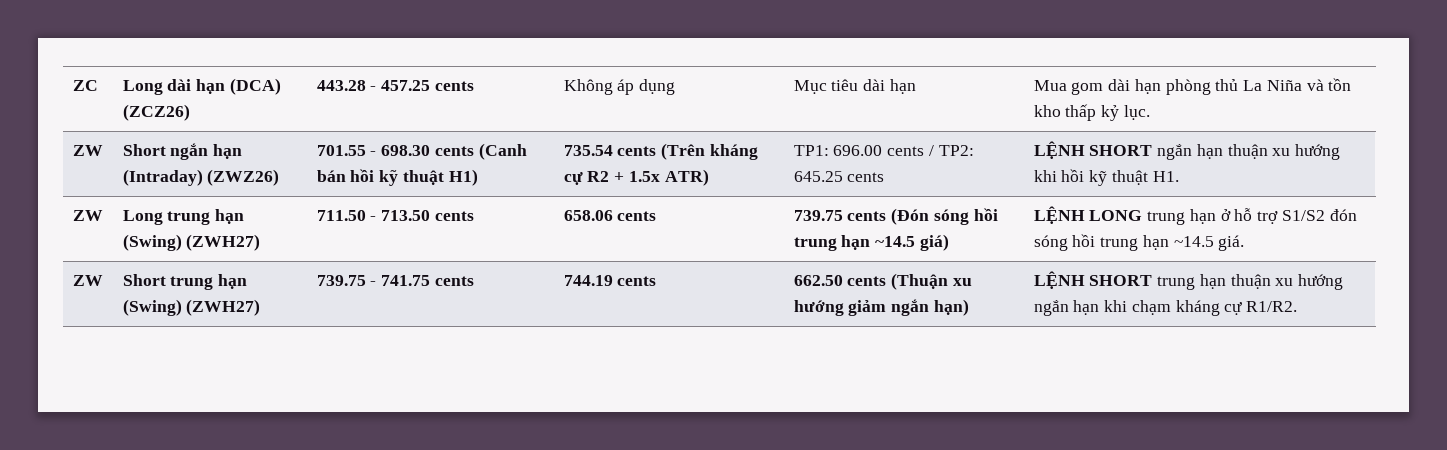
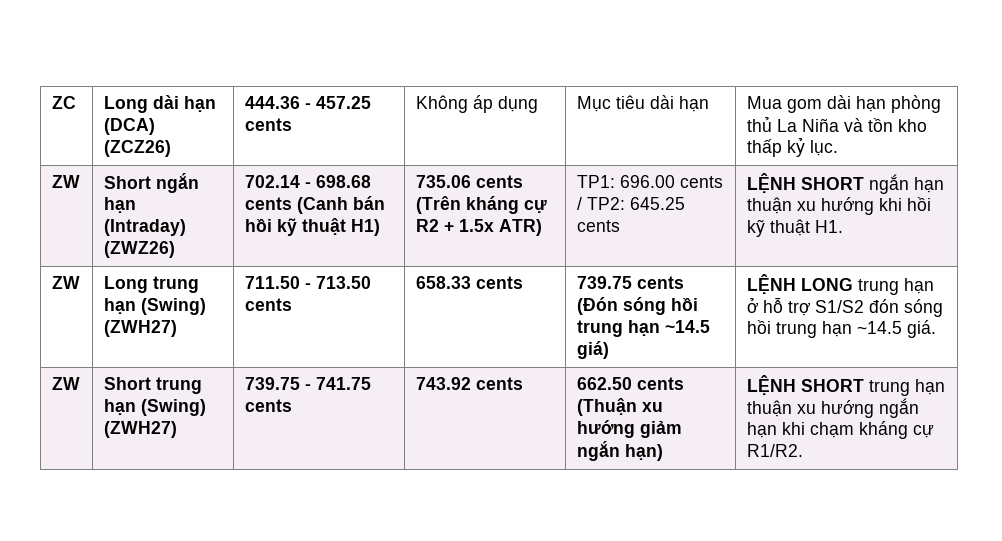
- ZC | Long dài hạn (DCA) (ZCZ26) | 443.28 - 457.25 cents | Không áp dụng | Mục tiêu dài hạn | Mua gom dài hạn phòng thủ La Niña và tồn kho thấp kỷ lục.
+ ZC | Long dài hạn (DCA) (ZCZ26) | 444.36 - 457.25 cents | Không áp dụng | Mục tiêu dài hạn | Mua gom dài hạn phòng thủ La Niña và tồn kho thấp kỷ lục.
- 701.55 - 698.30 cents (Canh bán hồi kỹ thuật H1)
+ 702.14 - 698.68 cents (Canh bán hồi kỹ thuật H1)
- 735.54 cents (Trên kháng cự R2 + 1.5x ATR)
+ 735.06 cents (Trên kháng cự R2 + 1.5x ATR)
- ZW | Long trung hạn (Swing) (ZWH27) | 711.50 - 713.50 cents | 658.06 cents | 739.75 cents (Đón sóng hồi trung hạn ~14.5 giá) | LỆNH LONG trung hạn ở hỗ trợ S1/S2 đón sóng hồi trung hạn ~14.5 giá.
+ ZW | Long trung hạn (Swing) (ZWH27) | 711.50 - 713.50 cents | 658.33 cents | 739.75 cents (Đón sóng hồi trung hạn ~14.5 giá) | LỆNH LONG trung hạn ở hỗ trợ S1/S2 đón sóng hồi trung hạn ~14.5 giá.
- ZW | Short trung hạn (Swing) (ZWH27) | 739.75 - 741.75 cents | 744.19 cents | 662.50 cents (Thuận xu hướng giảm ngắn hạn) | LỆNH SHORT trung hạn thuận xu hướng ngắn hạn khi chạm kháng cự R1/R2.
+ ZW | Short trung hạn (Swing) (ZWH27) | 739.75 - 741.75 cents | 743.92 cents | 662.50 cents (Thuận xu hướng giảm ngắn hạn) | LỆNH SHORT trung hạn thuận xu hướng ngắn hạn khi chạm kháng cự R1/R2.

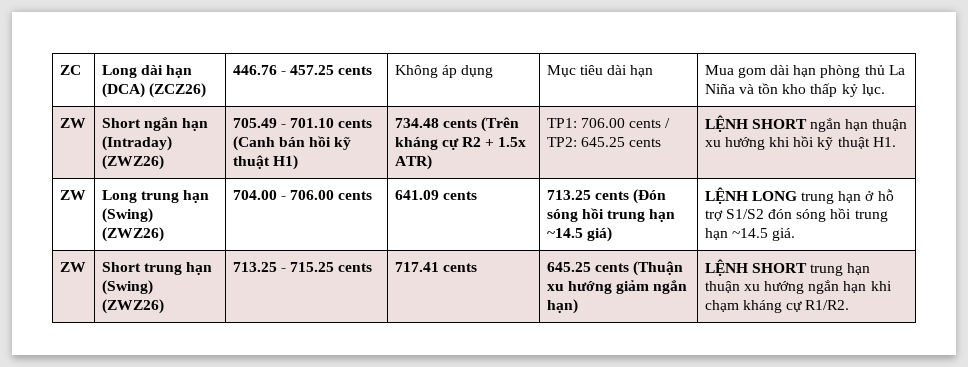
- ZC | Long dài hạn (DCA) (ZCZ26) | 444.36 - 457.25 cents | Không áp dụng | Mục tiêu dài hạn | Mua gom dài hạn phòng thủ La Niña và tồn kho thấp kỷ lục.
+ ZC | Long dài hạn (DCA) (ZCZ26) | 446.76 - 457.25 cents | Không áp dụng | Mục tiêu dài hạn | Mua gom dài hạn phòng thủ La Niña và tồn kho thấp kỷ lục.
- 702.14 - 698.68 cents (Canh bán hồi kỹ thuật H1)
+ 705.49 - 701.10 cents (Canh bán hồi kỹ thuật H1)
- 735.06 cents (Trên kháng cự R2 + 1.5x ATR)
+ 734.48 cents (Trên kháng cự R2 + 1.5x ATR)
- TP1: 696.00 cents / TP2: 645.25 cents
+ TP1: 706.00 cents / TP2: 645.25 cents
- ZW | Long trung hạn (Swing) (ZWH27) | 711.50 - 713.50 cents | 658.33 cents | 739.75 cents (Đón sóng hồi trung hạn ~14.5 giá) | LỆNH LONG trung hạn ở hỗ trợ S1/S2 đón sóng hồi trung hạn ~14.5 giá.
+ ZW | Long trung hạn (Swing) (ZWZ26) | 704.00 - 706.00 cents | 641.09 cents | 713.25 cents (Đón sóng hồi trung hạn ~14.5 giá) | LỆNH LONG trung hạn ở hỗ trợ S1/S2 đón sóng hồi trung hạn ~14.5 giá.
- ZW | Short trung hạn (Swing) (ZWH27) | 739.75 - 741.75 cents | 743.92 cents | 662.50 cents (Thuận xu hướng giảm ngắn hạn) | LỆNH SHORT trung hạn thuận xu hướng ngắn hạn khi chạm kháng cự R1/R2.
+ ZW | Short trung hạn (Swing) (ZWZ26) | 713.25 - 715.25 cents | 717.41 cents | 645.25 cents (Thuận xu hướng giảm ngắn hạn) | LỆNH SHORT trung hạn thuận xu hướng ngắn hạn khi chạm kháng cự R1/R2.

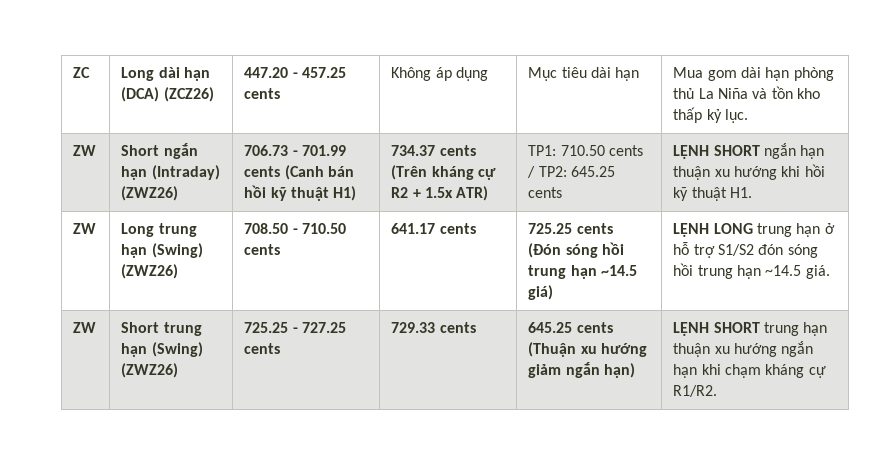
- ZC | Long dài hạn (DCA) (ZCZ26) | 446.76 - 457.25 cents | Không áp dụng | Mục tiêu dài hạn | Mua gom dài hạn phòng thủ La Niña và tồn kho thấp kỷ lục.
+ ZC | Long dài hạn (DCA) (ZCZ26) | 447.20 - 457.25 cents | Không áp dụng | Mục tiêu dài hạn | Mua gom dài hạn phòng thủ La Niña và tồn kho thấp kỷ lục.
- 705.49 - 701.10 cents (Canh bán hồi kỹ thuật H1)
+ 706.73 - 701.99 cents (Canh bán hồi kỹ thuật H1)
- 734.48 cents (Trên kháng cự R2 + 1.5x ATR)
+ 734.37 cents (Trên kháng cự R2 + 1.5x ATR)
- TP1: 706.00 cents / TP2: 645.25 cents
+ TP1: 710.50 cents / TP2: 645.25 cents
- ZW | Long trung hạn (Swing) (ZWZ26) | 704.00 - 706.00 cents | 641.09 cents | 713.25 cents (Đón sóng hồi trung hạn ~14.5 giá) | LỆNH LONG trung hạn ở hỗ trợ S1/S2 đón sóng hồi trung hạn ~14.5 giá.
+ ZW | Long trung hạn (Swing) (ZWZ26) | 708.50 - 710.50 cents | 641.17 cents | 725.25 cents (Đón sóng hồi trung hạn ~14.5 giá) | LỆNH LONG trung hạn ở hỗ trợ S1/S2 đón sóng hồi trung hạn ~14.5 giá.
- ZW | Short trung hạn (Swing) (ZWZ26) | 713.25 - 715.25 cents | 717.41 cents | 645.25 cents (Thuận xu hướng giảm ngắn hạn) | LỆNH SHORT trung hạn thuận xu hướng ngắn hạn khi chạm kháng cự R1/R2.
+ ZW | Short trung hạn (Swing) (ZWZ26) | 725.25 - 727.25 cents | 729.33 cents | 645.25 cents (Thuận xu hướng giảm ngắn hạn) | LỆNH SHORT trung hạn thuận xu hướng ngắn hạn khi chạm kháng cự R1/R2.

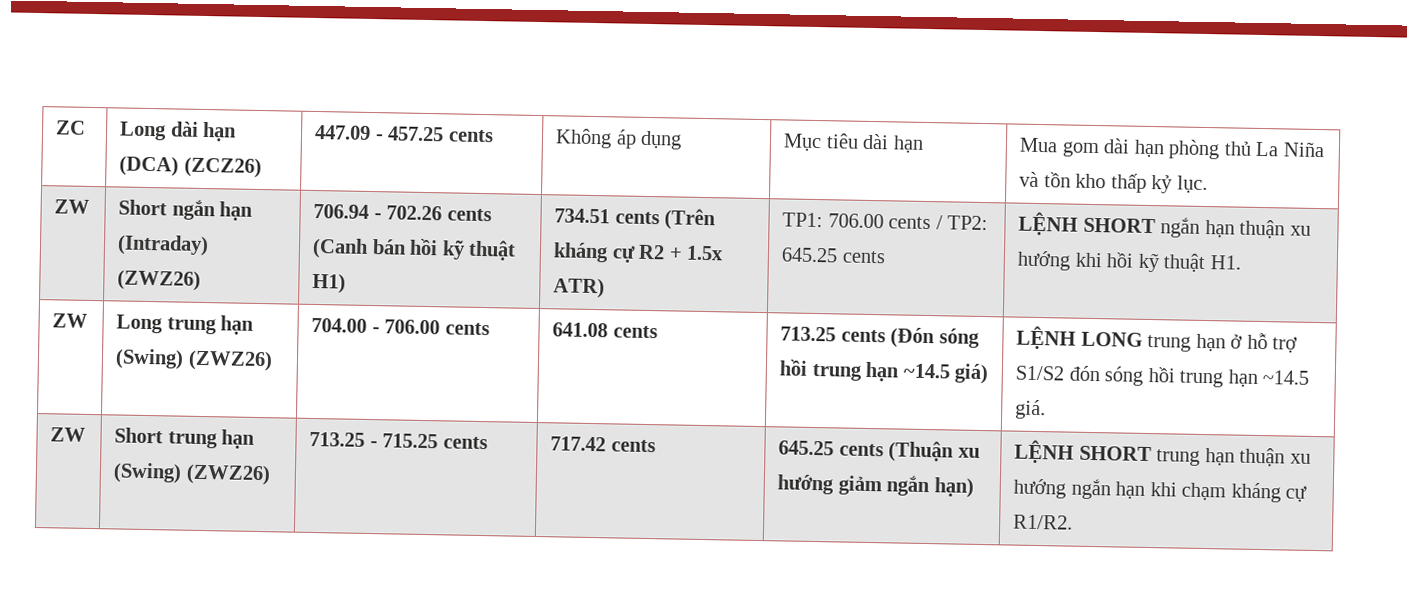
- ZC | Long dài hạn (DCA) (ZCZ26) | 447.20 - 457.25 cents | Không áp dụng | Mục tiêu dài hạn | Mua gom dài hạn phòng thủ La Niña và tồn kho thấp kỷ lục.
+ ZC | Long dài hạn (DCA) (ZCZ26) | 447.09 - 457.25 cents | Không áp dụng | Mục tiêu dài hạn | Mua gom dài hạn phòng thủ La Niña và tồn kho thấp kỷ lục.
- 706.73 - 701.99 cents (Canh bán hồi kỹ thuật H1)
+ 706.94 - 702.26 cents (Canh bán hồi kỹ thuật H1)
- 734.37 cents (Trên kháng cự R2 + 1.5x ATR)
+ 734.51 cents (Trên kháng cự R2 + 1.5x ATR)
- TP1: 710.50 cents / TP2: 645.25 cents
+ TP1: 706.00 cents / TP2: 645.25 cents
- ZW | Long trung hạn (Swing) (ZWZ26) | 708.50 - 710.50 cents | 641.17 cents | 725.25 cents (Đón sóng hồi trung hạn ~14.5 giá) | LỆNH LONG trung hạn ở hỗ trợ S1/S2 đón sóng hồi trung hạn ~14.5 giá.
+ ZW | Long trung hạn (Swing) (ZWZ26) | 704.00 - 706.00 cents | 641.08 cents | 713.25 cents (Đón sóng hồi trung hạn ~14.5 giá) | LỆNH LONG trung hạn ở hỗ trợ S1/S2 đón sóng hồi trung hạn ~14.5 giá.
- ZW | Short trung hạn (Swing) (ZWZ26) | 725.25 - 727.25 cents | 729.33 cents | 645.25 cents (Thuận xu hướng giảm ngắn hạn) | LỆNH SHORT trung hạn thuận xu hướng ngắn hạn khi chạm kháng cự R1/R2.
+ ZW | Short trung hạn (Swing) (ZWZ26) | 713.25 - 715.25 cents | 717.42 cents | 645.25 cents (Thuận xu hướng giảm ngắn hạn) | LỆNH SHORT trung hạn thuận xu hướng ngắn hạn khi chạm kháng cự R1/R2.

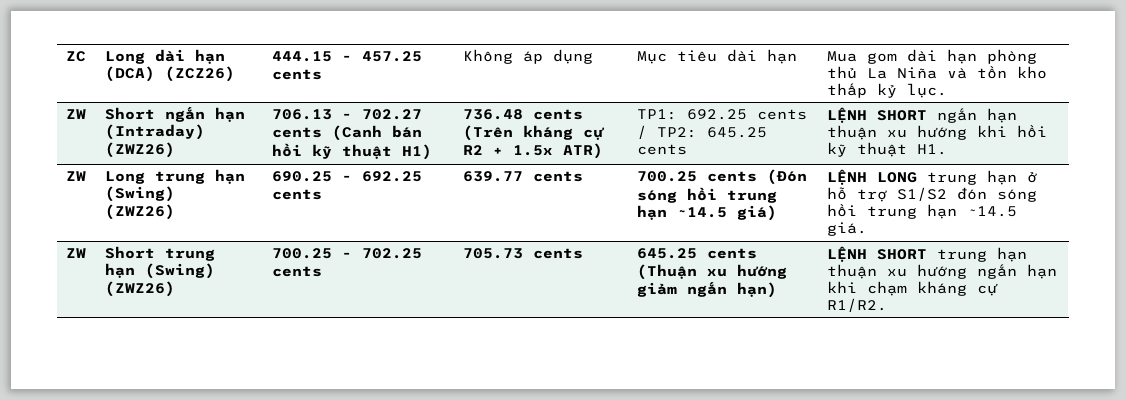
- ZC | Long dài hạn (DCA) (ZCZ26) | 447.09 - 457.25 cents | Không áp dụng | Mục tiêu dài hạn | Mua gom dài hạn phòng thủ La Niña và tồn kho thấp kỷ lục.
+ ZC | Long dài hạn (DCA) (ZCZ26) | 444.15 - 457.25 cents | Không áp dụng | Mục tiêu dài hạn | Mua gom dài hạn phòng thủ La Niña và tồn kho thấp kỷ lục.
- 706.94 - 702.26 cents (Canh bán hồi kỹ thuật H1)
+ 706.13 - 702.27 cents (Canh bán hồi kỹ thuật H1)
- 734.51 cents (Trên kháng cự R2 + 1.5x ATR)
+ 736.48 cents (Trên kháng cự R2 + 1.5x ATR)
- TP1: 706.00 cents / TP2: 645.25 cents
+ TP1: 692.25 cents / TP2: 645.25 cents
- ZW | Long trung hạn (Swing) (ZWZ26) | 704.00 - 706.00 cents | 641.08 cents | 713.25 cents (Đón sóng hồi trung hạn ~14.5 giá) | LỆNH LONG trung hạn ở hỗ trợ S1/S2 đón sóng hồi trung hạn ~14.5 giá.
+ ZW | Long trung hạn (Swing) (ZWZ26) | 690.25 - 692.25 cents | 639.77 cents | 700.25 cents (Đón sóng hồi trung hạn ~14.5 giá) | LỆNH LONG trung hạn ở hỗ trợ S1/S2 đón sóng hồi trung hạn ~14.5 giá.
- ZW | Short trung hạn (Swing) (ZWZ26) | 713.25 - 715.25 cents | 717.42 cents | 645.25 cents (Thuận xu hướng giảm ngắn hạn) | LỆNH SHORT trung hạn thuận xu hướng ngắn hạn khi chạm kháng cự R1/R2.
+ ZW | Short trung hạn (Swing) (ZWZ26) | 700.25 - 702.25 cents | 705.73 cents | 645.25 cents (Thuận xu hướng giảm ngắn hạn) | LỆNH SHORT trung hạn thuận xu hướng ngắn hạn khi chạm kháng cự R1/R2.

